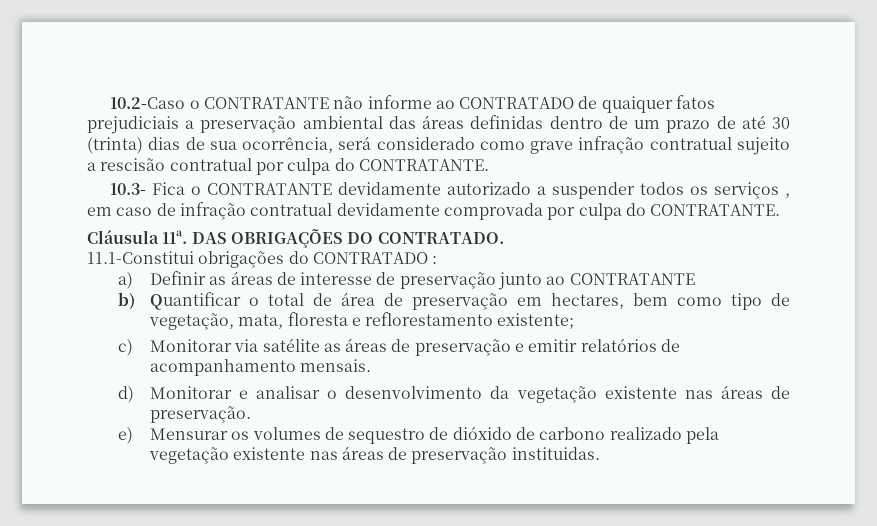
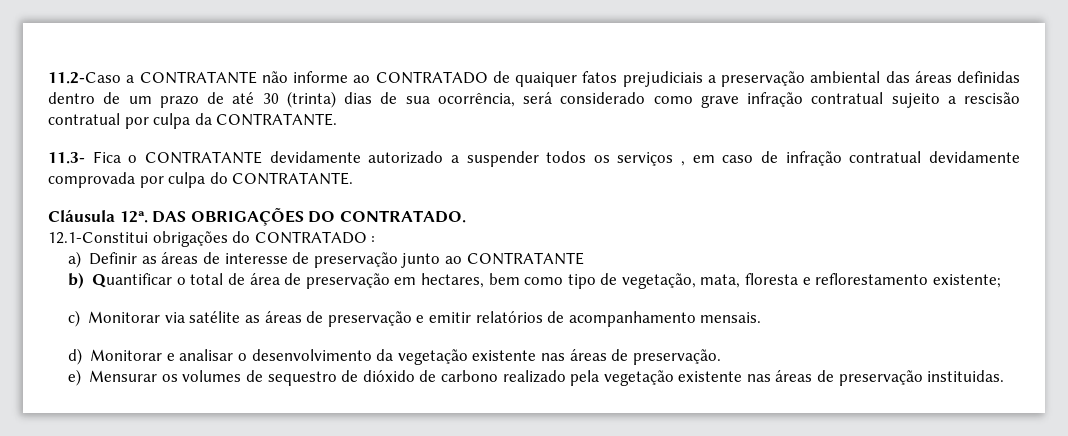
- 10.2-Caso o CONTRATANTE não informe ao CONTRATADO de quaiquer fatos prejudiciais a preservação ambiental das áreas definidas dentro de um prazo de até 30 (trinta) dias de sua ocorrência, será considerado como grave infração contratual sujeito a rescisão contratual por culpa do CONTRATANTE.
- 10.3- Fica o CONTRATANTE devidamente autorizado a suspender todos os serviços , em caso de infração contratual devidamente comprovada por culpa do CONTRATANTE.
+ 11.2-Caso a CONTRATANTE não informe ao CONTRATADO de quaiquer fatos prejudiciais a preservação ambiental das áreas definidas dentro de um prazo de até 30 (trinta) dias de sua ocorrência, será considerado como grave infração contratual sujeito a rescisão contratual por culpa da CONTRATANTE.
+ 11.3- Fica o CONTRATANTE devidamente autorizado a suspender todos os serviços , em caso de infração contratual devidamente comprovada por culpa do CONTRATANTE.
- Cláusula 11ª.
+ Cláusula 12ª.
- 11.1-Constitui obrigações do CONTRATADO :
+ 12.1-Constitui obrigações do CONTRATADO :

